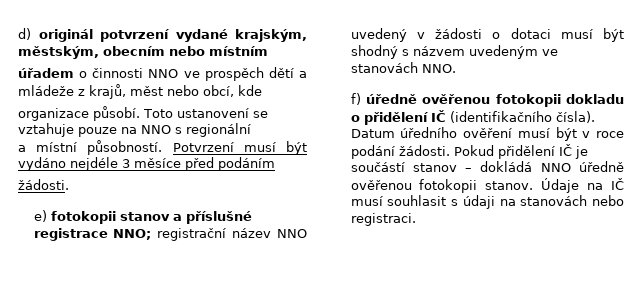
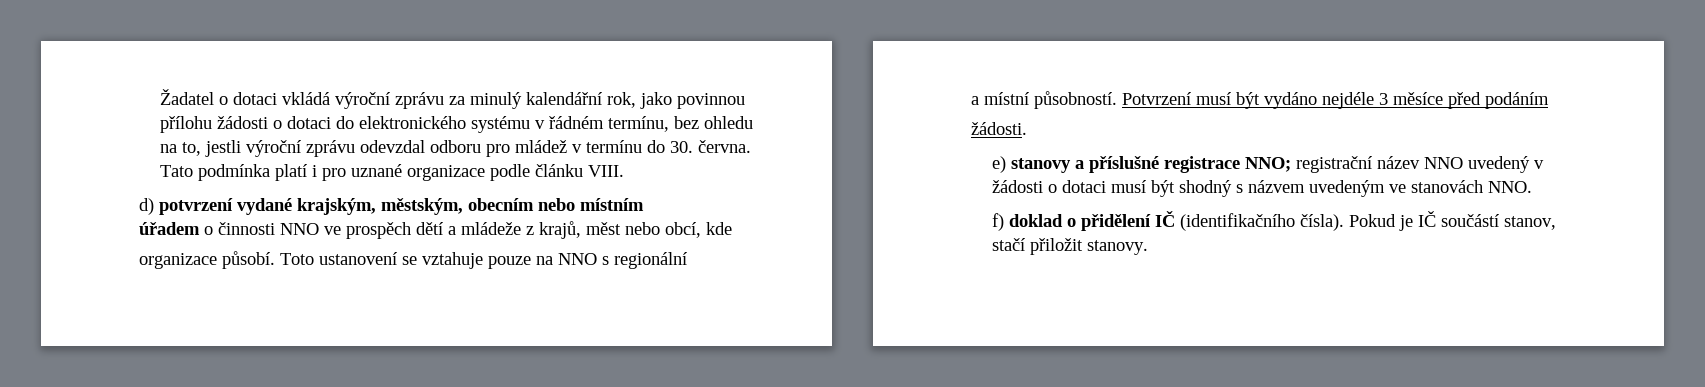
- d) originál potvrzení vydané krajským, městským, obecním nebo místním
+ Žadatel o dotaci vkládá výroční zprávu za minulý kalendářní rok, jako povinnou přílohu žádosti o dotaci do elektronického systému v řádném termínu, bez ohledu na to, jestli výroční zprávu odevzdal odboru pro mládež v termínu do 30. června. Tato podmínka platí i pro uznané organizace podle článku VIII.
+ d) potvrzení vydané krajským, městským, obecním nebo místním
- e) fotokopii stanov a příslušné registrace NNO; registrační název NNO uvedený v žádosti o dotaci musí být shodný s názvem uvedeným ve stanovách NNO.
+ e) stanovy a příslušné registrace NNO; registrační název NNO uvedený v žádosti o dotaci musí být shodný s názvem uvedeným ve stanovách NNO.
- f) úředně ověřenou fotokopii dokladu o přidělení IČ (identifikačního čísla).
+ f) doklad o přidělení IČ (identifikačního čísla).
- Datum úředního ověření musí být v roce podání žádosti. Pokud přidělení IČ je součástí stanov – dokládá NNO úředně ověřenou fotokopii stanov. Údaje na IČ musí souhlasit s údaji na stanovách nebo registraci.
+ Pokud je IČ součástí stanov, stačí přiložit stanovy.

